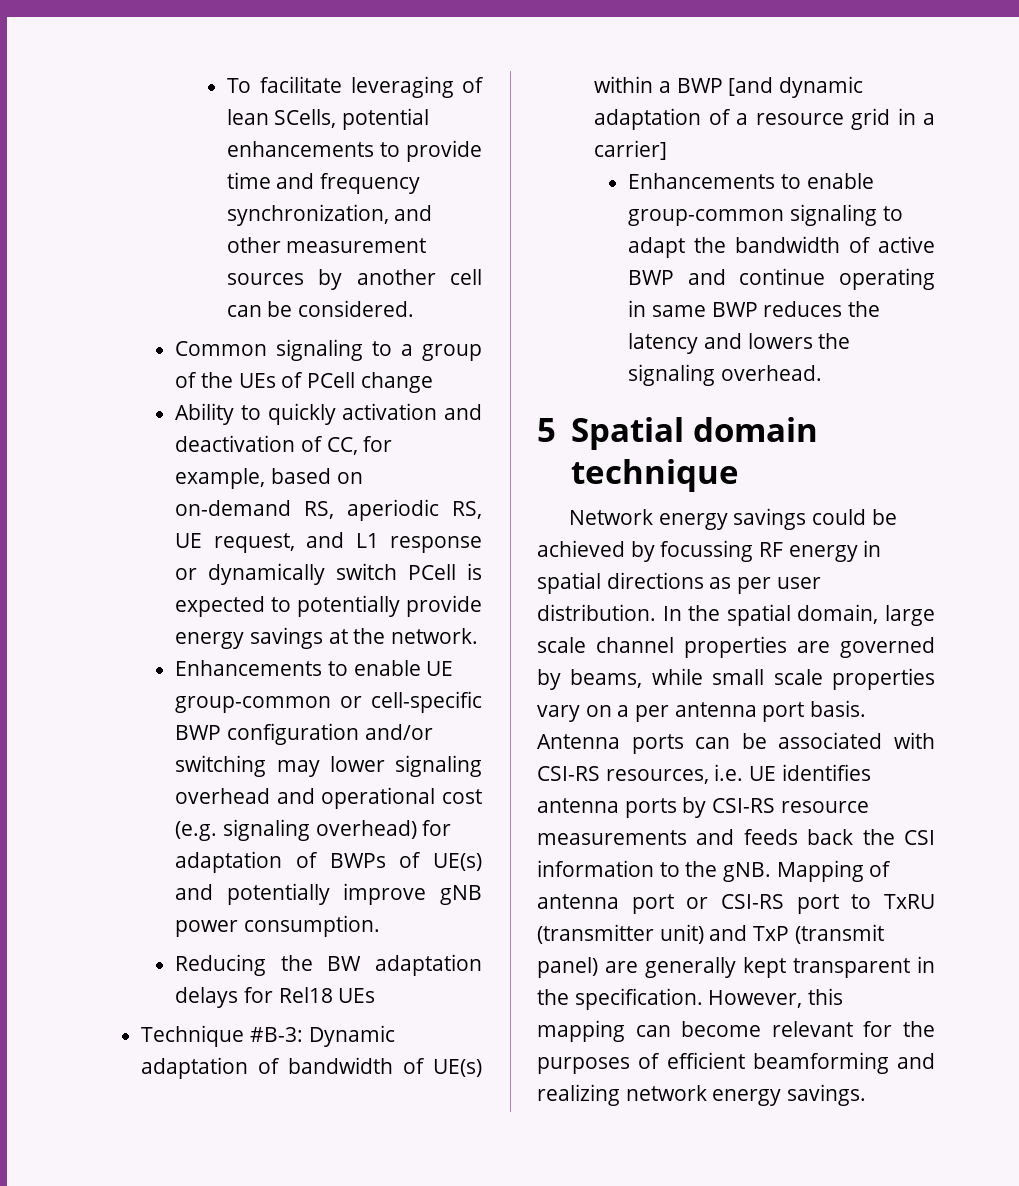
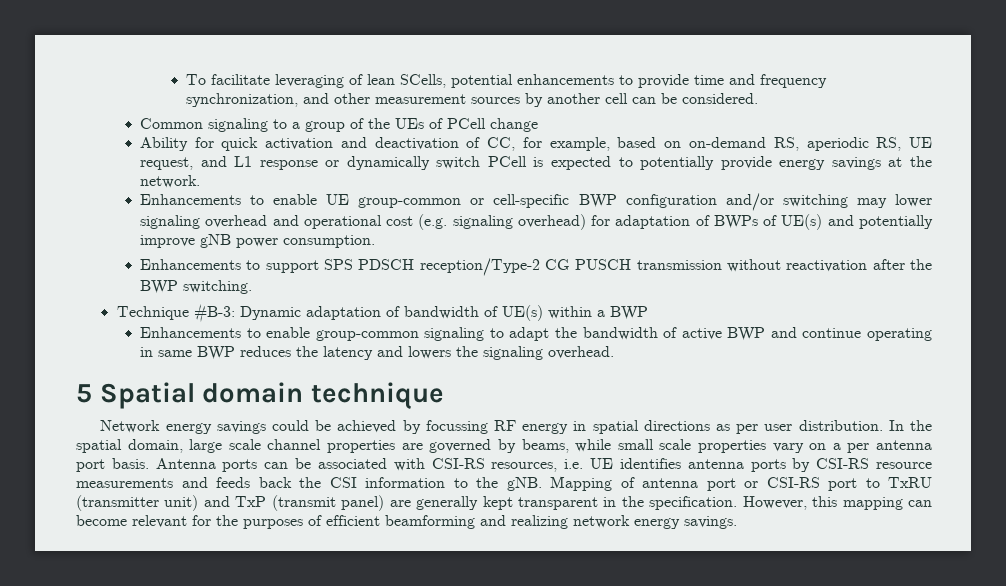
- Ability to quickly activation and deactivation of CC, for example, based on on-demand RS, aperiodic RS, UE request, and L1 response or dynamically switch PCell is expected to potentially provide energy savings at the network.
+ Ability for quick activation and deactivation of CC, for example, based on on-demand RS, aperiodic RS, UE request, and L1 response or dynamically switch PCell is expected to potentially provide energy savings at the network.
- Reducing the BW adaptation delays for Rel18 UEs
+ Enhancements to support SPS PDSCH reception/Type-2 CG PUSCH transmission without reactivation after the BWP switching.
- Technique #B-3: Dynamic adaptation of bandwidth of UE(s) within a BWP [and dynamic adaptation of a resource grid in a carrier]
+ Technique #B-3: Dynamic adaptation of bandwidth of UE(s) within a BWP

